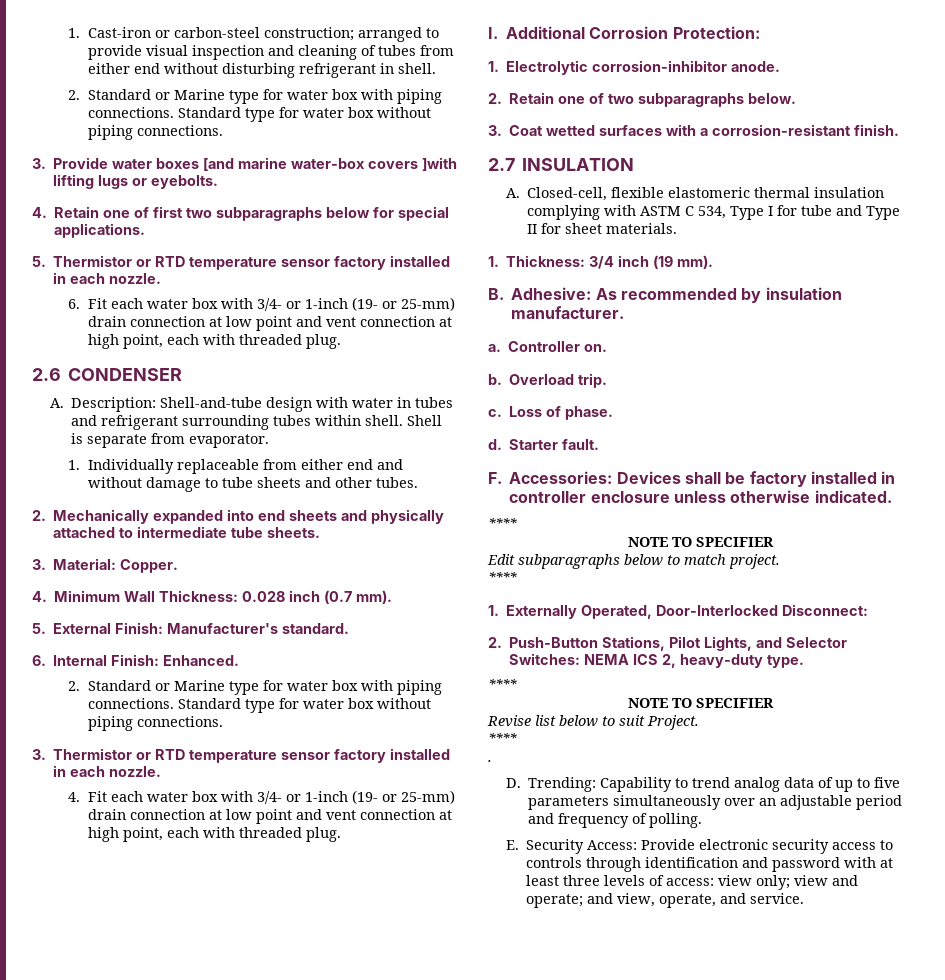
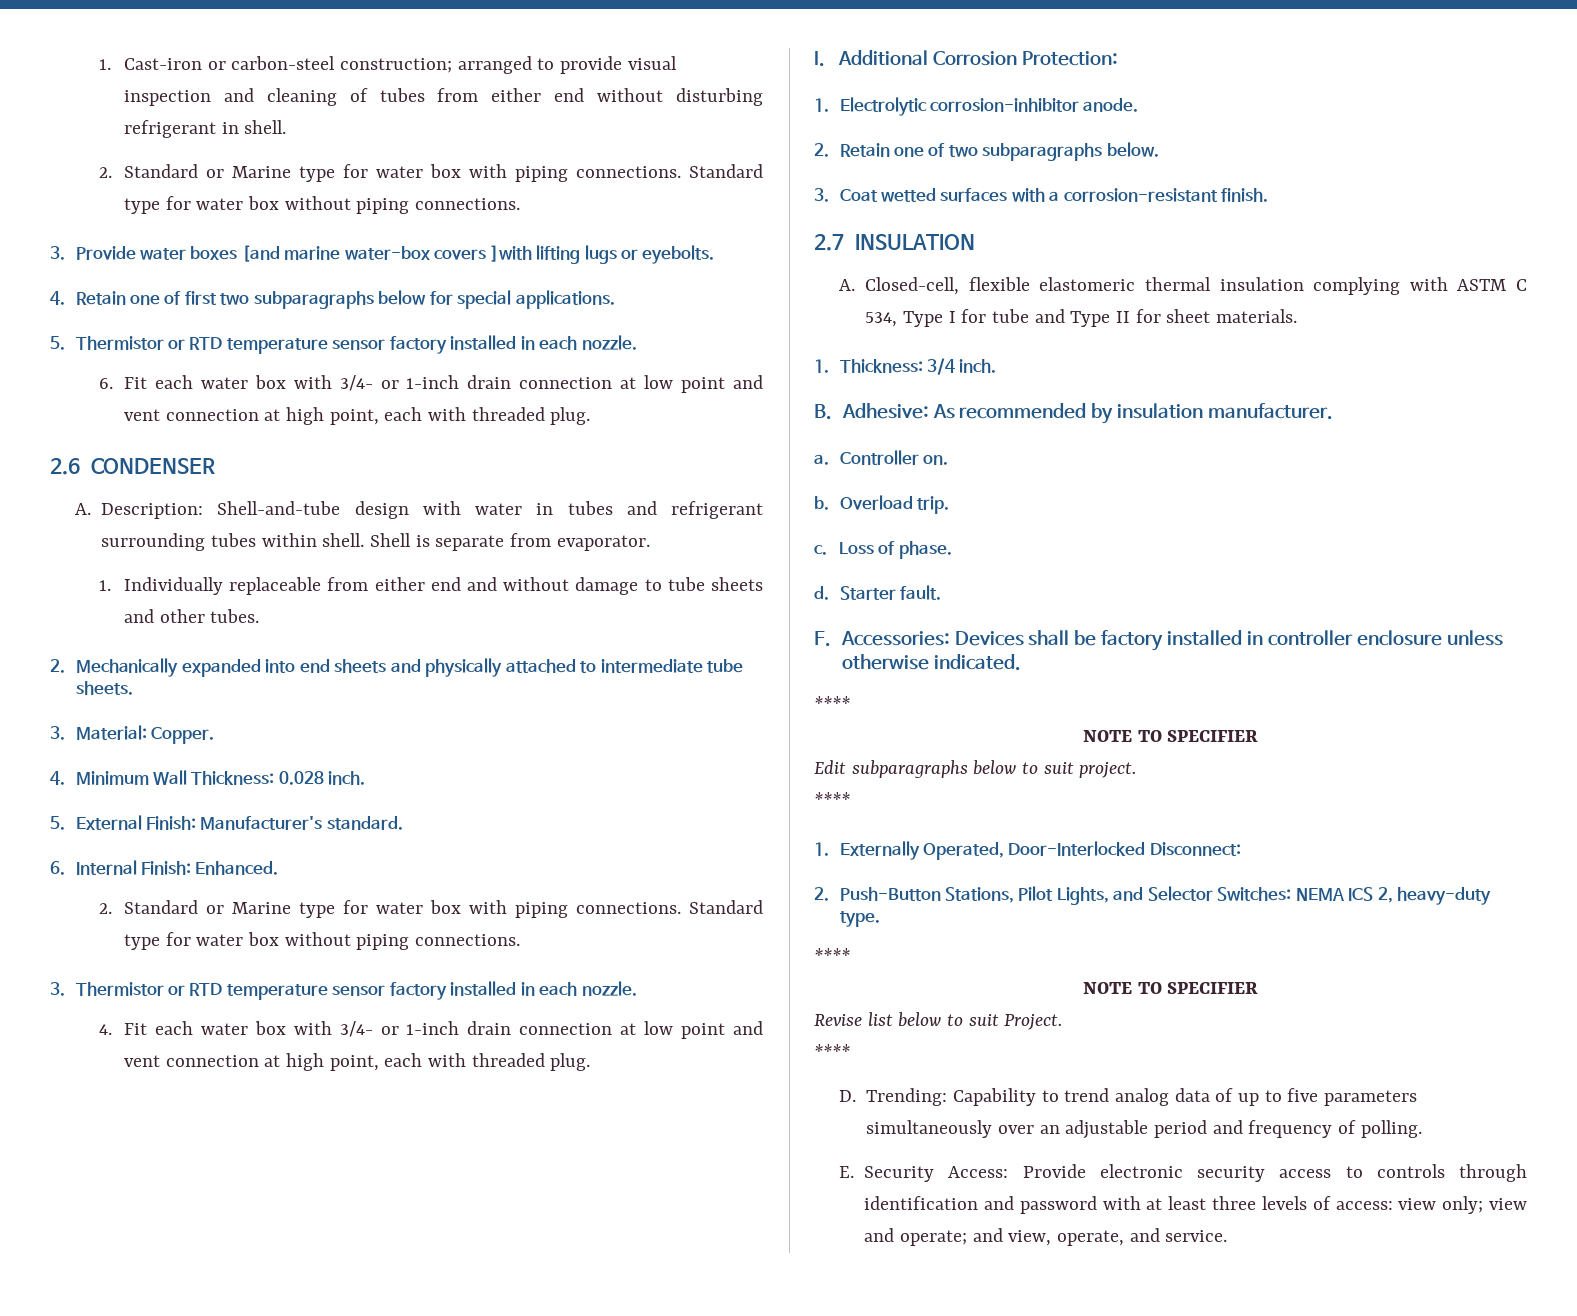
- 6. Fit each water box with 3/4- or 1-inch (19- or 25-mm) drain connection at low point and vent connection at high point, each with threaded plug.
+ 6. Fit each water box with 3/4- or 1-inch drain connection at low point and vent connection at high point, each with threaded plug.
- 4. Minimum Wall Thickness: 0.028 inch (0.7 mm).
+ 4. Minimum Wall Thickness: 0.028 inch.
- 4. Fit each water box with 3/4- or 1-inch (19- or 25-mm) drain connection at low point and vent connection at high point, each with threaded plug.
+ 4. Fit each water box with 3/4- or 1-inch drain connection at low point and vent connection at high point, each with threaded plug.
- 1. Thickness: 3/4 inch (19 mm).
+ 1. Thickness: 3/4 inch.
- Edit subparagraphs below to match project.
+ Edit subparagraphs below to suit project.
- .

